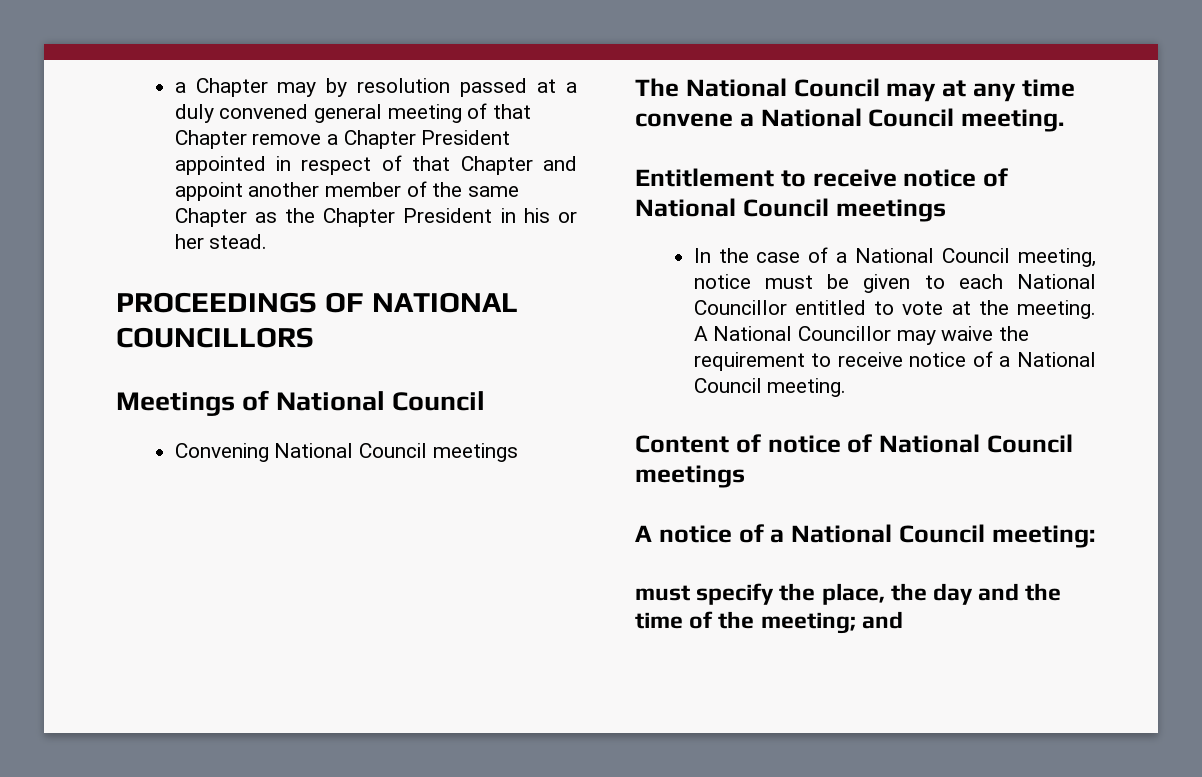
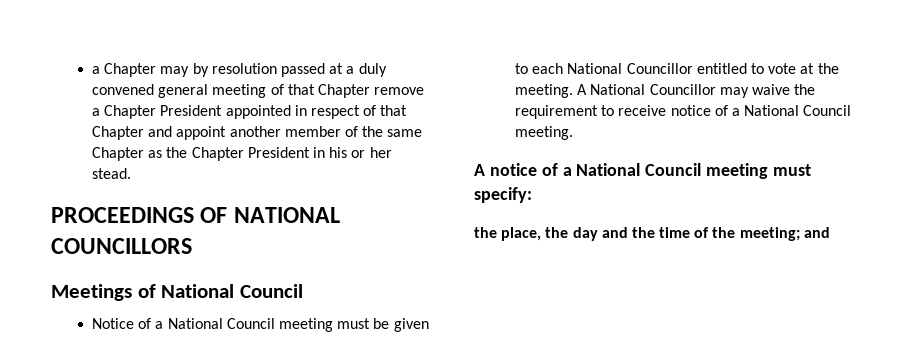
- Convening National Council meetings
- The National Council may at any time convene a National Council meeting.
- Entitlement to receive notice of National Council meetings
- In the case of a National Council meeting, notice must be given to each National Councillor entitled to vote at the meeting.
+ Notice of a National Council meeting must be given to each National Councillor entitled to vote at the meeting.
- Content of notice of National Council meetings
- A notice of a National Council meeting:
- must specify the place, the day and the time of the meeting; and
+ A notice of a National Council meeting must specify:
+ the place, the day and the time of the meeting; and

